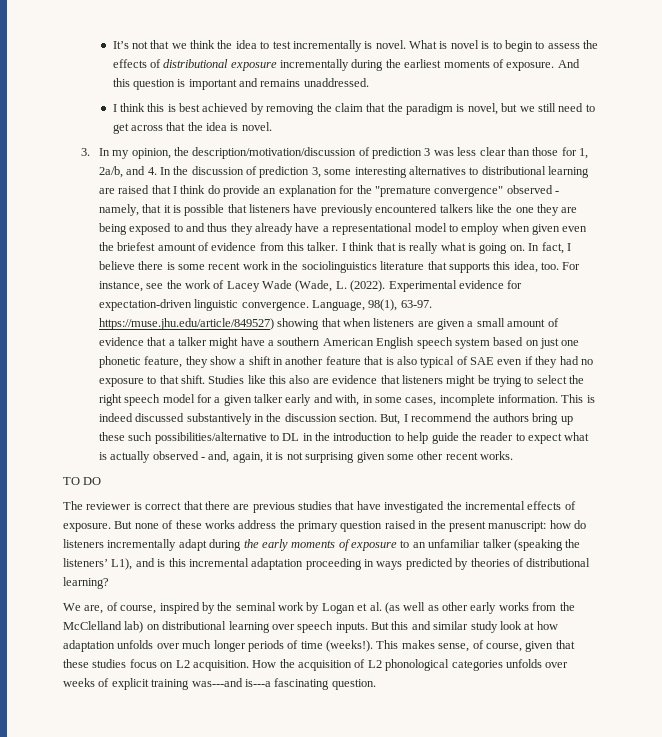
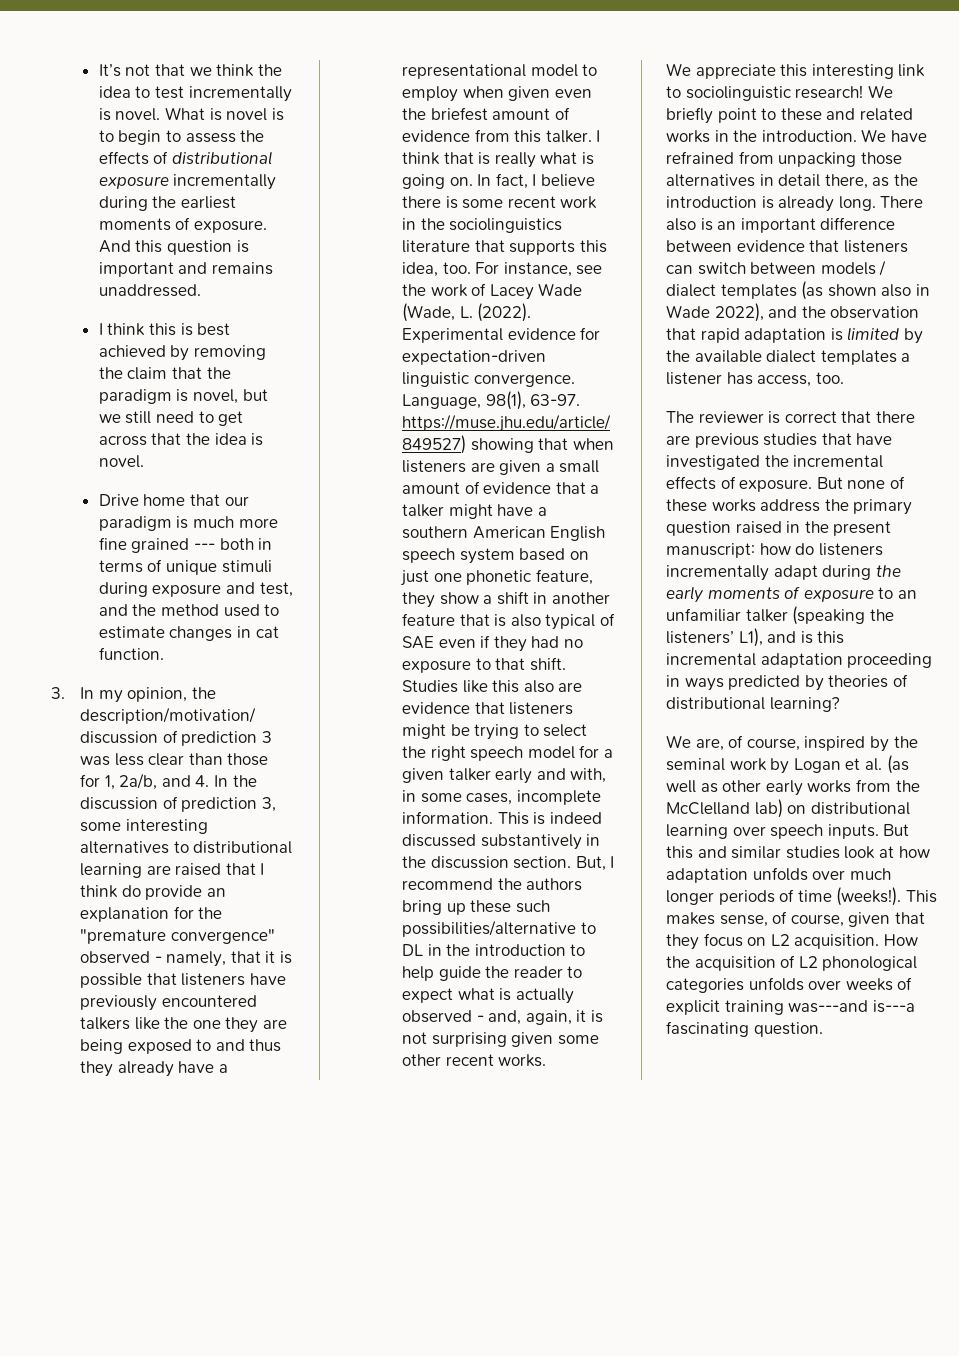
+ Drive home that our paradigm is much more fine grained --- both in terms of unique stimuli during exposure and test, and the method used to estimate changes in cat function.
- TO DO
+ We appreciate this interesting link to sociolinguistic research! We briefly point to these and related works in the introduction. We have refrained from unpacking those alternatives in detail there, as the introduction is already long. There also is an important difference between evidence that listeners can switch between models / dialect templates (as shown also in Wade 2022), and the observation that rapid adaptation is limited by the available dialect templates a listener has access, too.
- But this and similar study look at how adaptation unfolds over much longer periods of time (weeks!).
+ But this and similar studies look at how adaptation unfolds over much longer periods of time (weeks!).
- This makes sense, of course, given that these studies focus on L2 acquisition.
+ This makes sense, of course, given that they focus on L2 acquisition.

